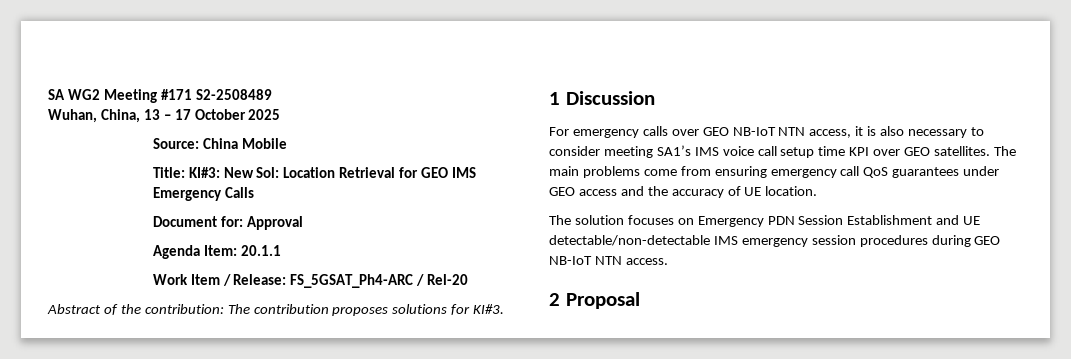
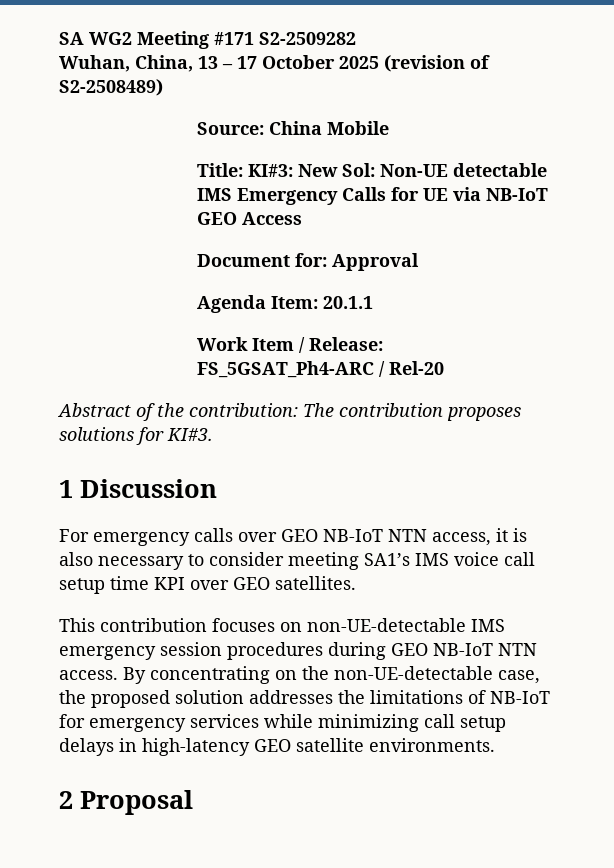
- SA WG2 Meeting #171 S2-2508489
+ SA WG2 Meeting #171 S2-2509282
- Wuhan, China, 13 – 17 October 2025
+ Wuhan, China, 13 – 17 October 2025 (revision of S2-2508489)
- Title: KI#3: New Sol: Location Retrieval for GEO IMS Emergency Calls
+ Title: KI#3: New Sol: Non-UE detectable IMS Emergency Calls for UE via NB-IoT GEO Access
- For emergency calls over GEO NB-IoT NTN access, it is also necessary to consider meeting SA1’s IMS voice call setup time KPI over GEO satellites. The main problems come from ensuring emergency call QoS guarantees under GEO access and the accuracy of UE location.
- The solution focuses on Emergency PDN Session Establishment and UE detectable/non-detectable IMS emergency session procedures during GEO NB-IoT NTN access.
+ For emergency calls over GEO NB-IoT NTN access, it is also necessary to consider meeting SA1’s IMS voice call setup time KPI over GEO satellites.
+ This contribution focuses on non-UE-detectable IMS emergency session procedures during GEO NB-IoT NTN access. By concentrating on the non-UE-detectable case, the proposed solution addresses the limitations of NB-IoT for emergency services while minimizing call setup delays in high-latency GEO satellite environments.

